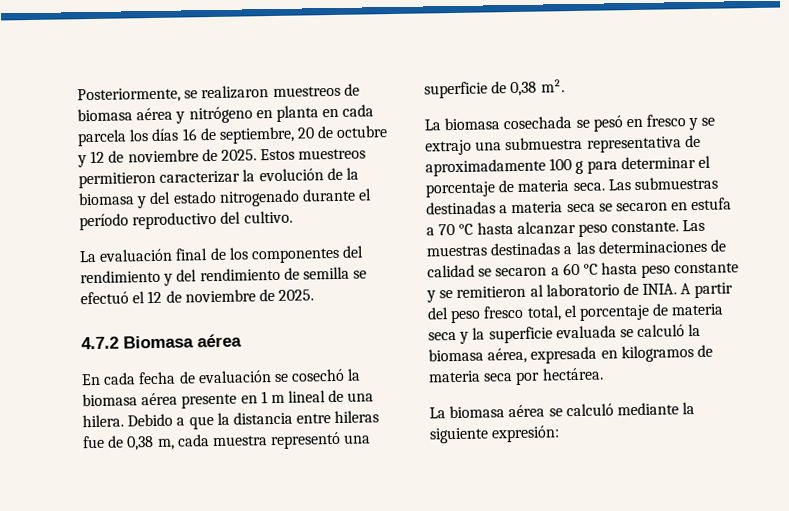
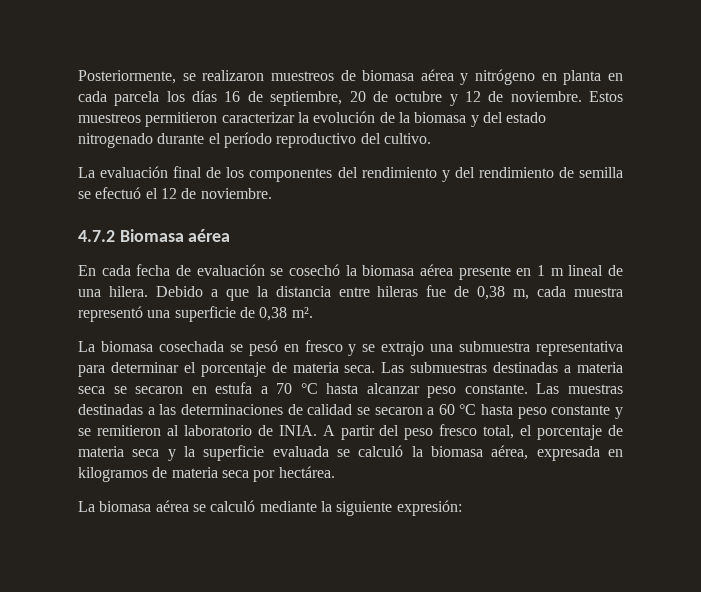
- Posteriormente, se realizaron muestreos de biomasa aérea y nitrógeno en planta en cada parcela los días 16 de septiembre, 20 de octubre y 12 de noviembre de 2025.
+ Posteriormente, se realizaron muestreos de biomasa aérea y nitrógeno en planta en cada parcela los días 16 de septiembre, 20 de octubre y 12 de noviembre.
- La evaluación final de los componentes del rendimiento y del rendimiento de semilla se efectuó el 12 de noviembre de 2025.
+ La evaluación final de los componentes del rendimiento y del rendimiento de semilla se efectuó el 12 de noviembre.
- La biomasa cosechada se pesó en fresco y se extrajo una submuestra representativa de aproximadamente 100 g para determinar el porcentaje de materia seca.
+ La biomasa cosechada se pesó en fresco y se extrajo una submuestra representativa para determinar el porcentaje de materia seca.

